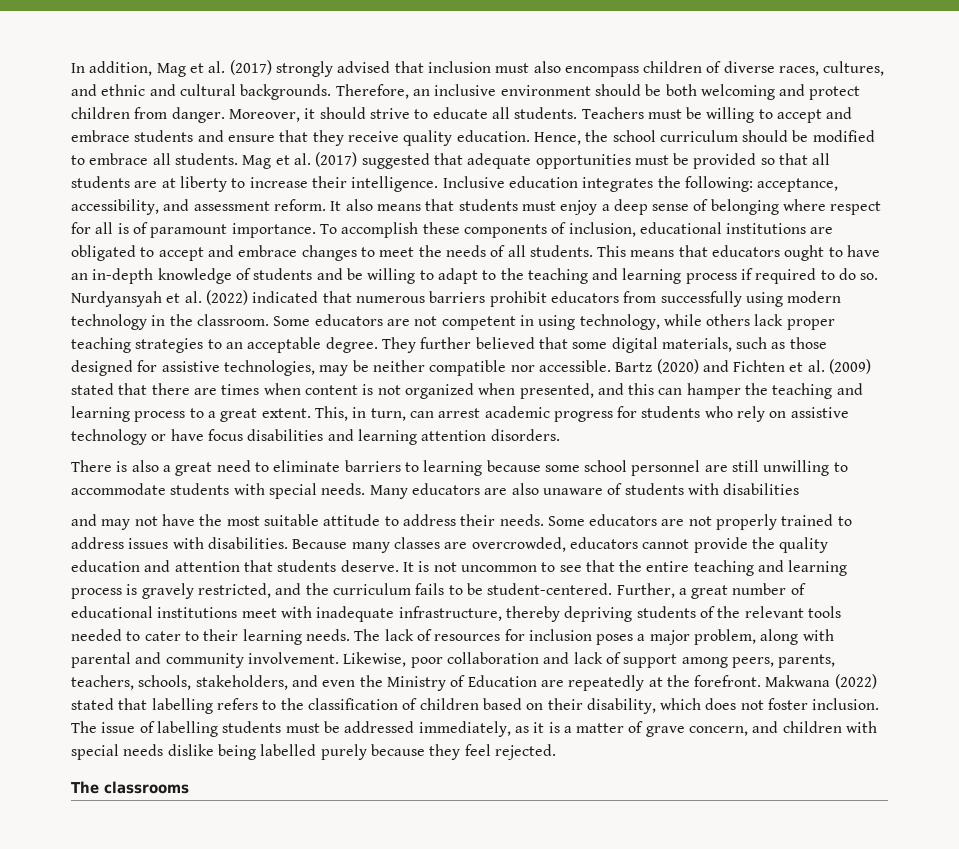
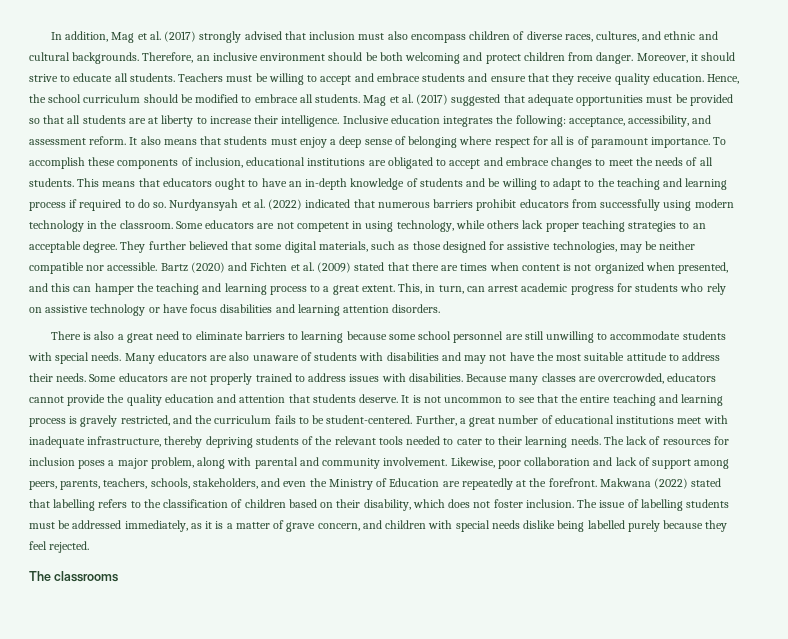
- Many educators are also unaware of students with disabilities
- and may not have the most suitable attitude to address their needs.
+ Many educators are also unaware of students with disabilities and may not have the most suitable attitude to address their needs.

